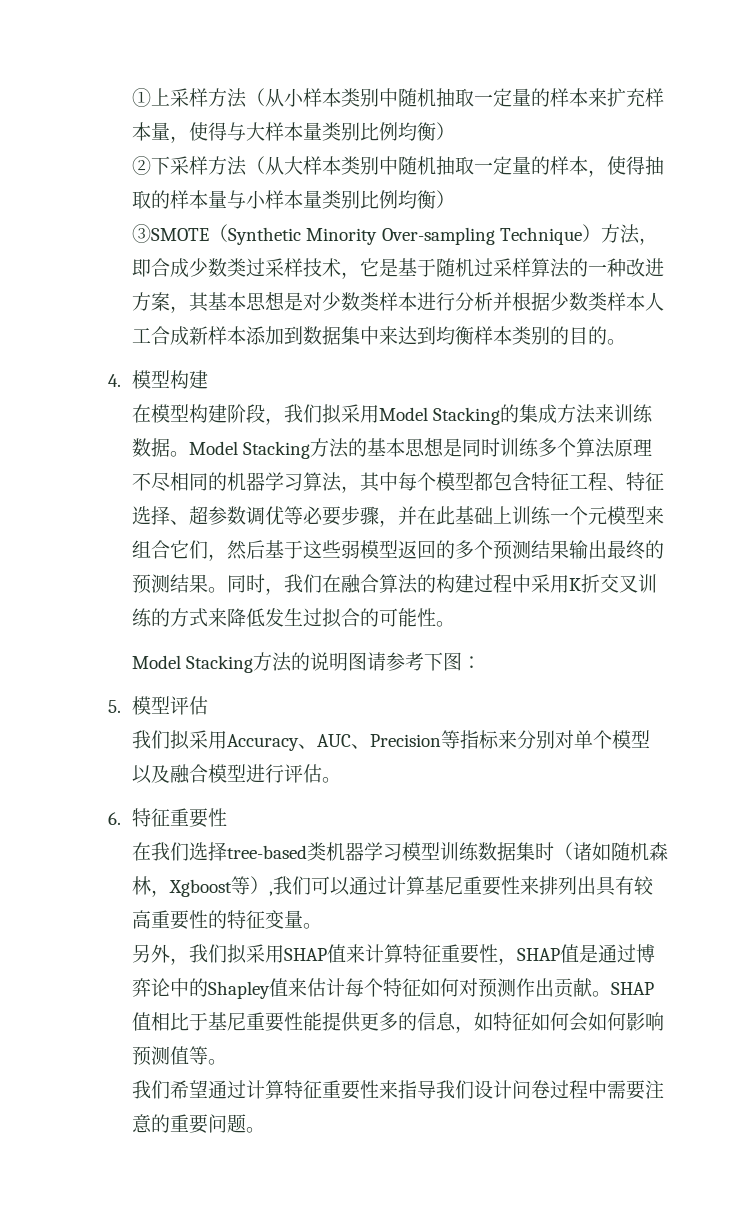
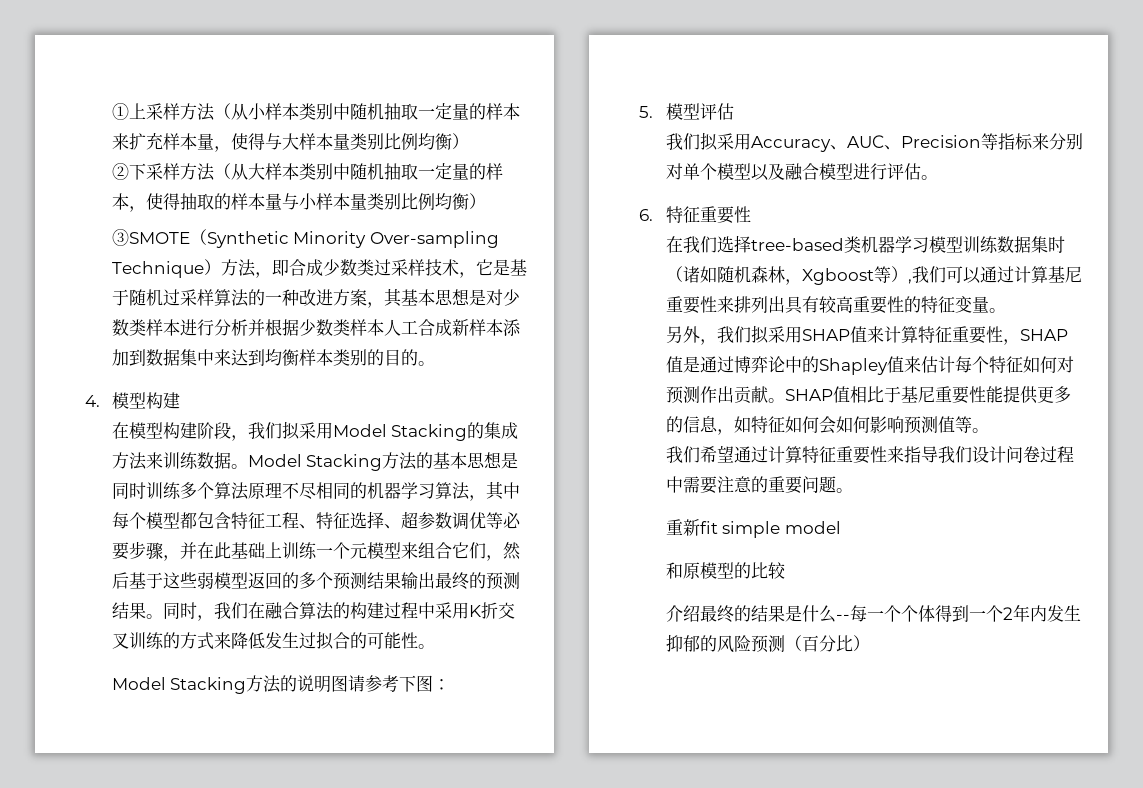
+ 重新fit simple model
+ 和原模型的比较
+ 介绍最终的结果是什么--每一个个体得到一个2年内发生抑郁的风险预测（百分比）

